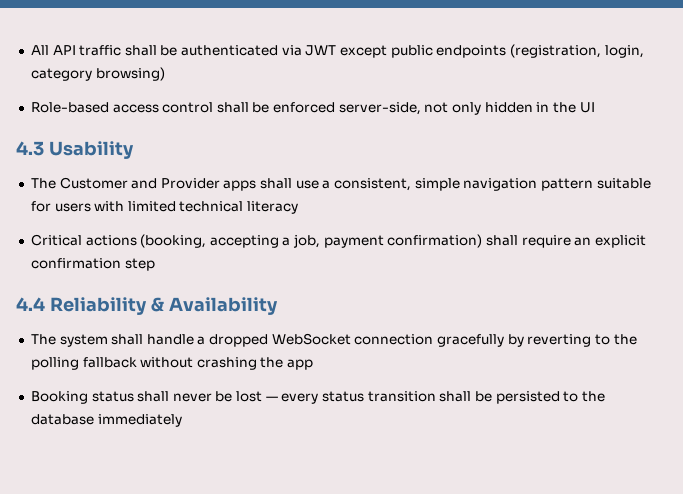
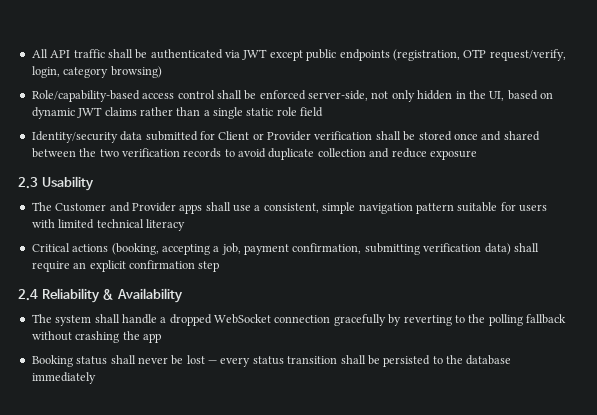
- All API traffic shall be authenticated via JWT except public endpoints (registration, login, category browsing)
+ All API traffic shall be authenticated via JWT except public endpoints (registration, OTP request/verify, login, category browsing)
- Role-based access control shall be enforced server-side, not only hidden in the UI
- 4.3 Usability
+ Role/capability-based access control shall be enforced server-side, not only hidden in the UI, based on dynamic JWT claims rather than a single static role field
+ Identity/security data submitted for Client or Provider verification shall be stored once and shared between the two verification records to avoid duplicate collection and reduce exposure
+ 2.3 Usability
- Critical actions (booking, accepting a job, payment confirmation) shall require an explicit confirmation step
+ Critical actions (booking, accepting a job, payment confirmation, submitting verification data) shall require an explicit confirmation step
- 4.4 Reliability & Availability
+ 2.4 Reliability & Availability

